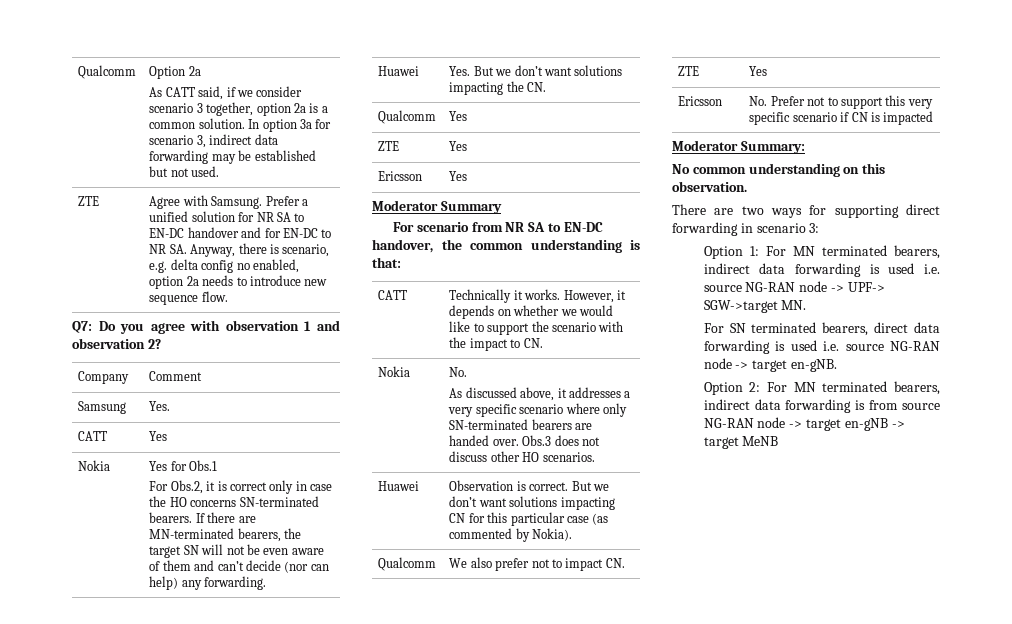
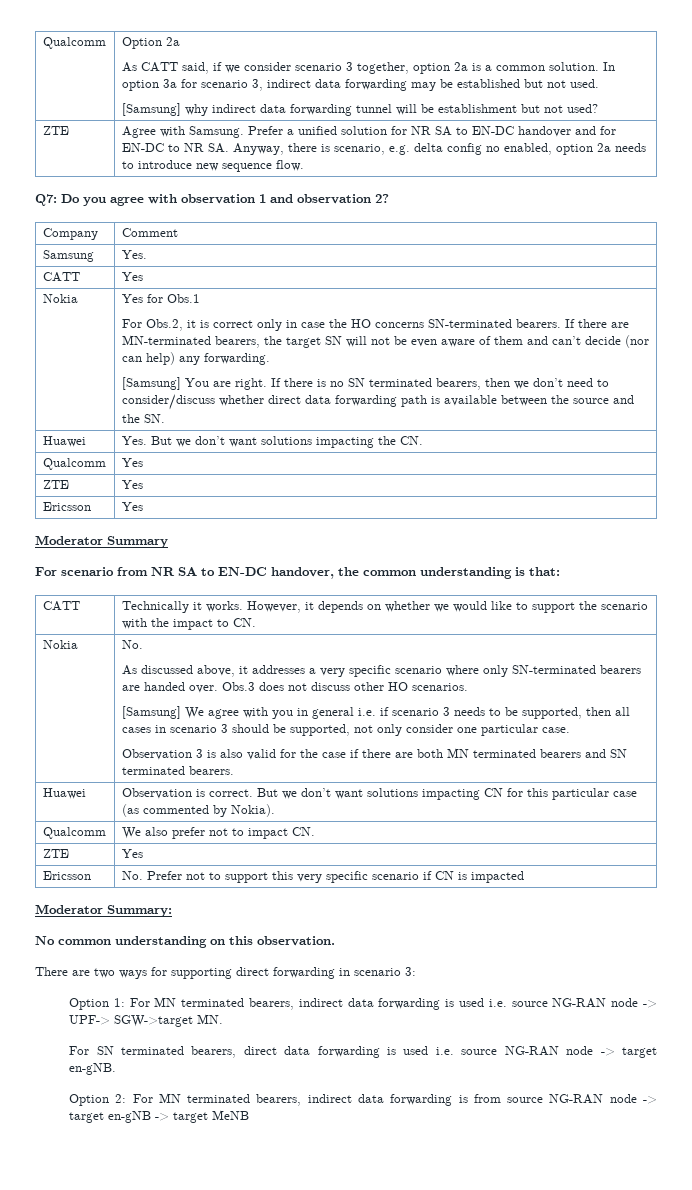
+ [Samsung] why indirect data forwarding tunnel will be establishment but not used?
+ [Samsung] You are right. If there is no SN terminated bearers, then we don’t need to consider/discuss whether direct data forwarding path is available between the source and the SN.
+ [Samsung] We agree with you in general i.e. if scenario 3 needs to be supported, then all cases in scenario 3 should be supported, not only consider one particular case.
+ Observation 3 is also valid for the case if there are both MN terminated bearers and SN terminated bearers.

